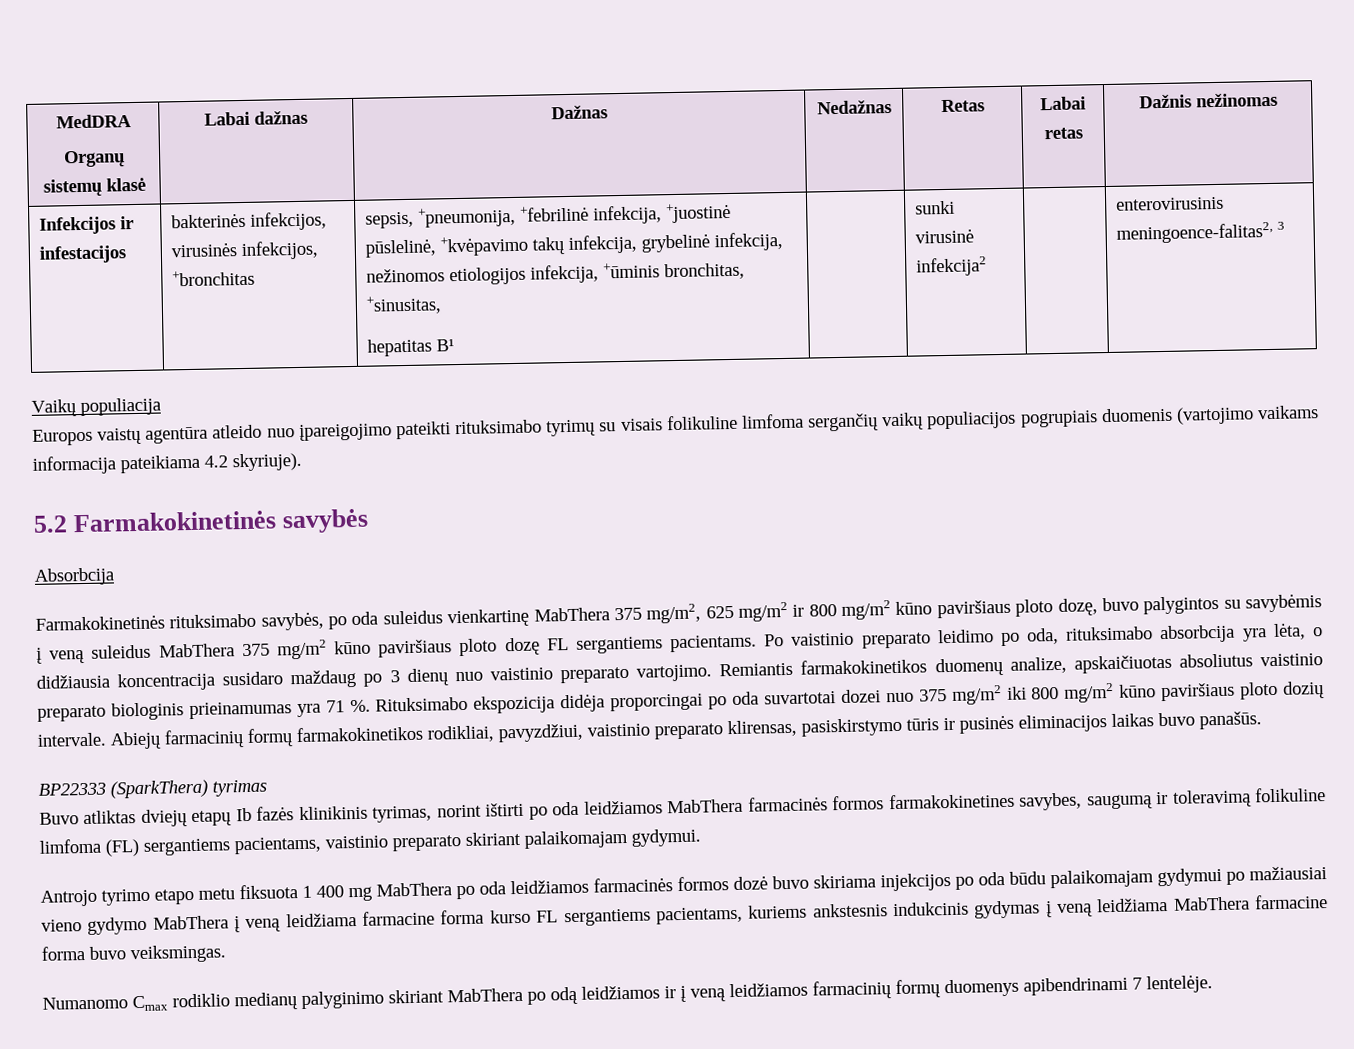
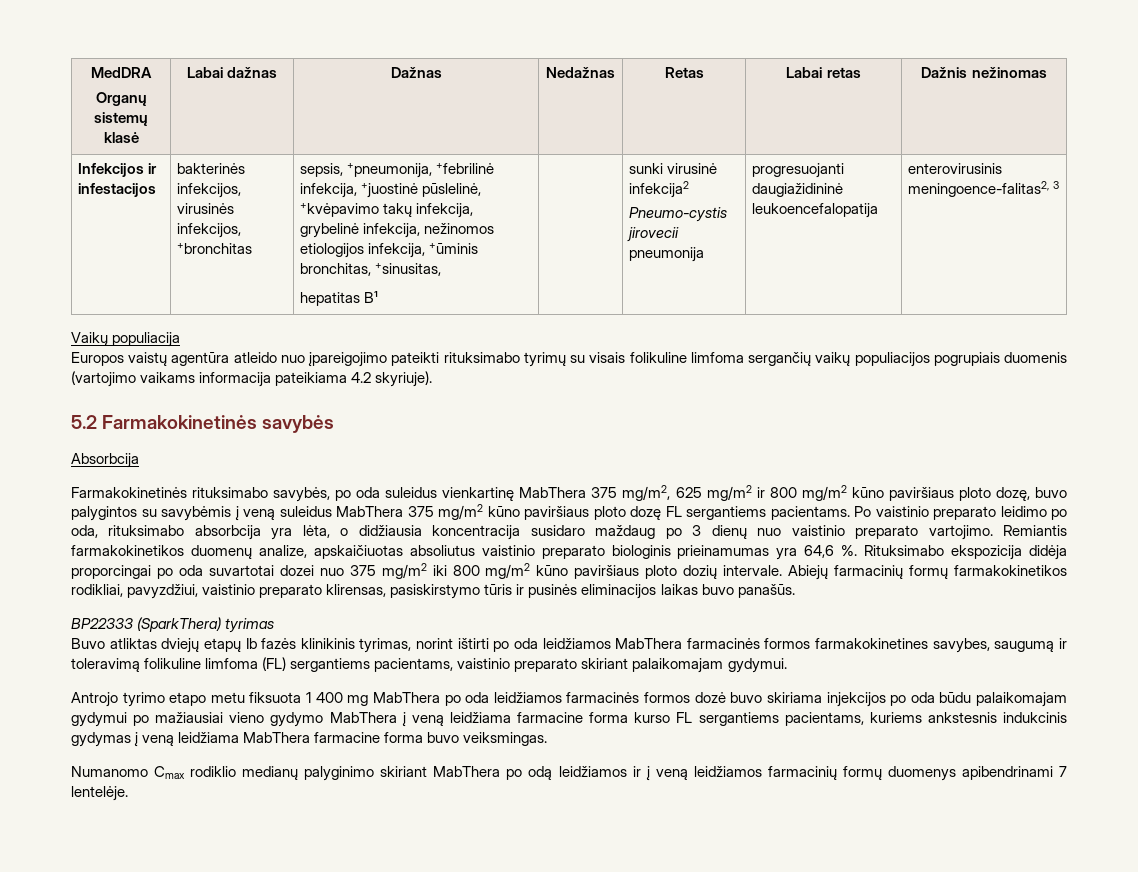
  Infekcijos ir infestacijos | bakterinės infekcijos, virusinės infekcijos, +bronchitas | sepsis, +pneumonija, +febrilinė infekcija, +juostinė pūslelinė, +kvėpavimo takų infekcija, grybelinė infekcija, nežinomos etiologijos infekcija, +ūminis bronchitas, +sinusitas,
- hepatitas B¹ | | sunki virusinė infekcija2 | | enterovirusinis meningoence-falitas2, 3
+ hepatitas B¹ | | sunki virusinė infekcija2
+ Pneumo-cystis jirovecii pneumonija | progresuojanti daugiažidininė leukoencefalopatija | enterovirusinis meningoence-falitas2, 3
- Remiantis farmakokinetikos duomenų analize, apskaičiuotas absoliutus vaistinio preparato biologinis prieinamumas yra 71 %.
+ Remiantis farmakokinetikos duomenų analize, apskaičiuotas absoliutus vaistinio preparato biologinis prieinamumas yra 64,6 %.

